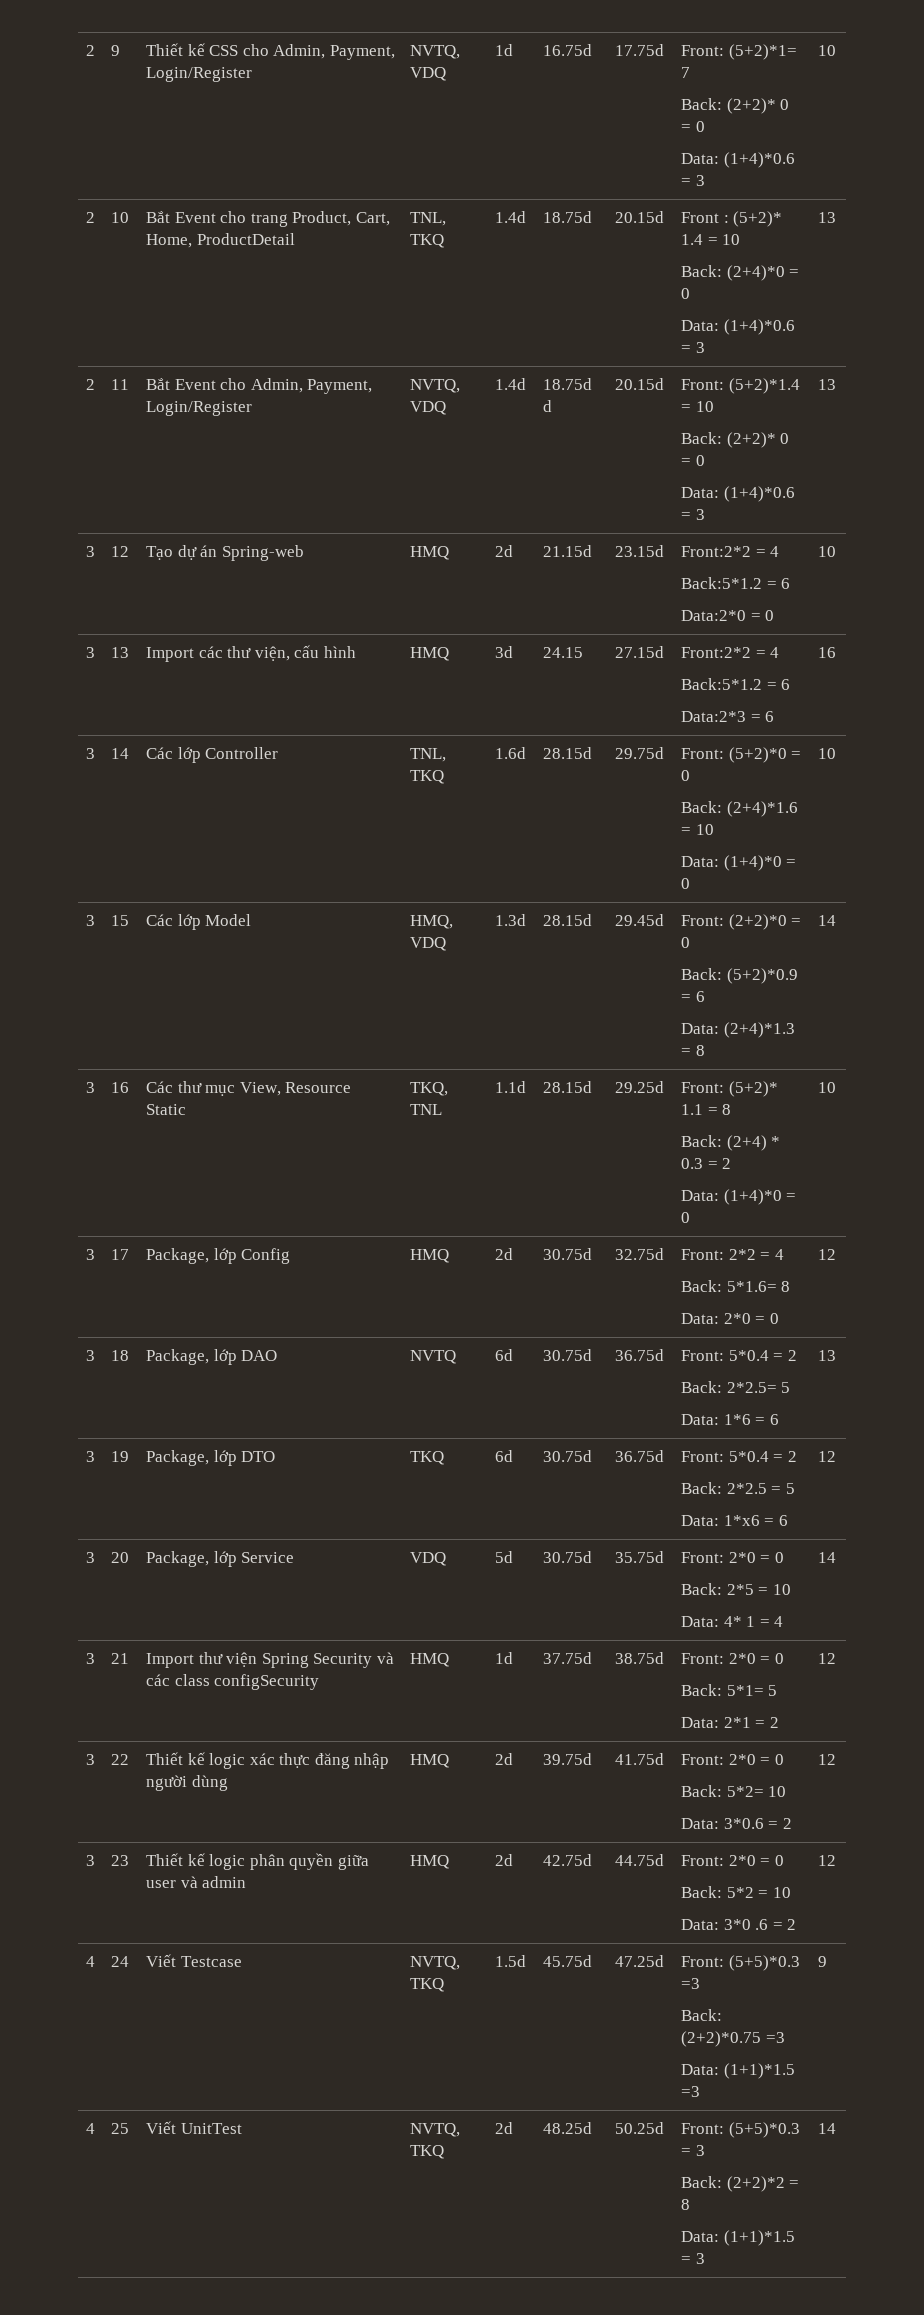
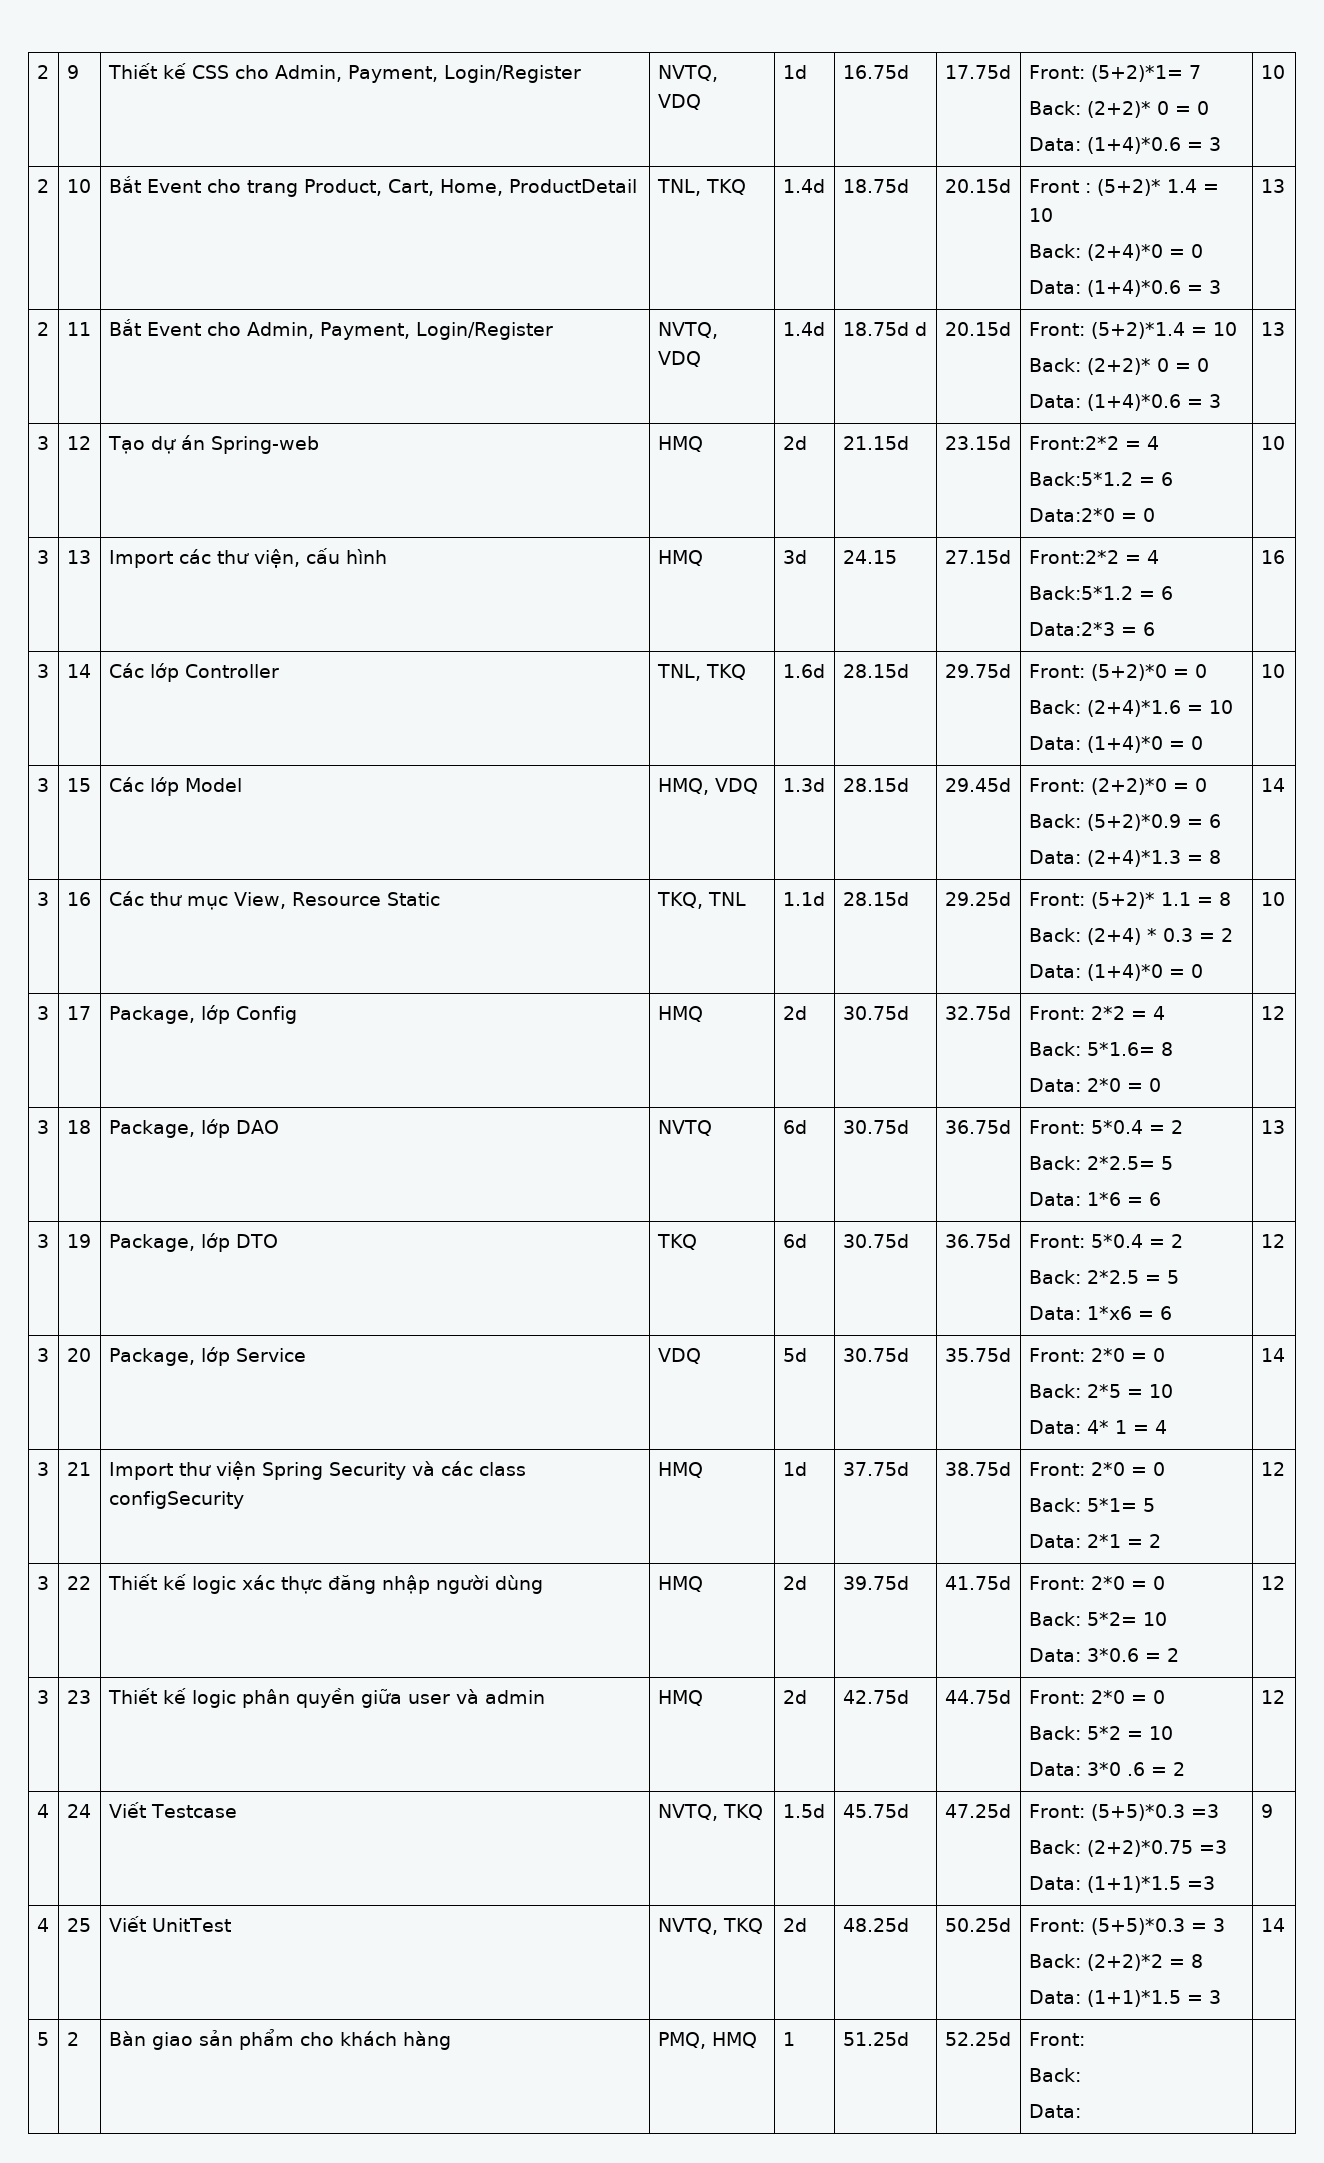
+ 5 | 2 | Bàn giao sản phẩm cho khách hàng | PMQ, HMQ | 1 | 51.25d | 52.25d | Front:
+ Back:
+ Data: |

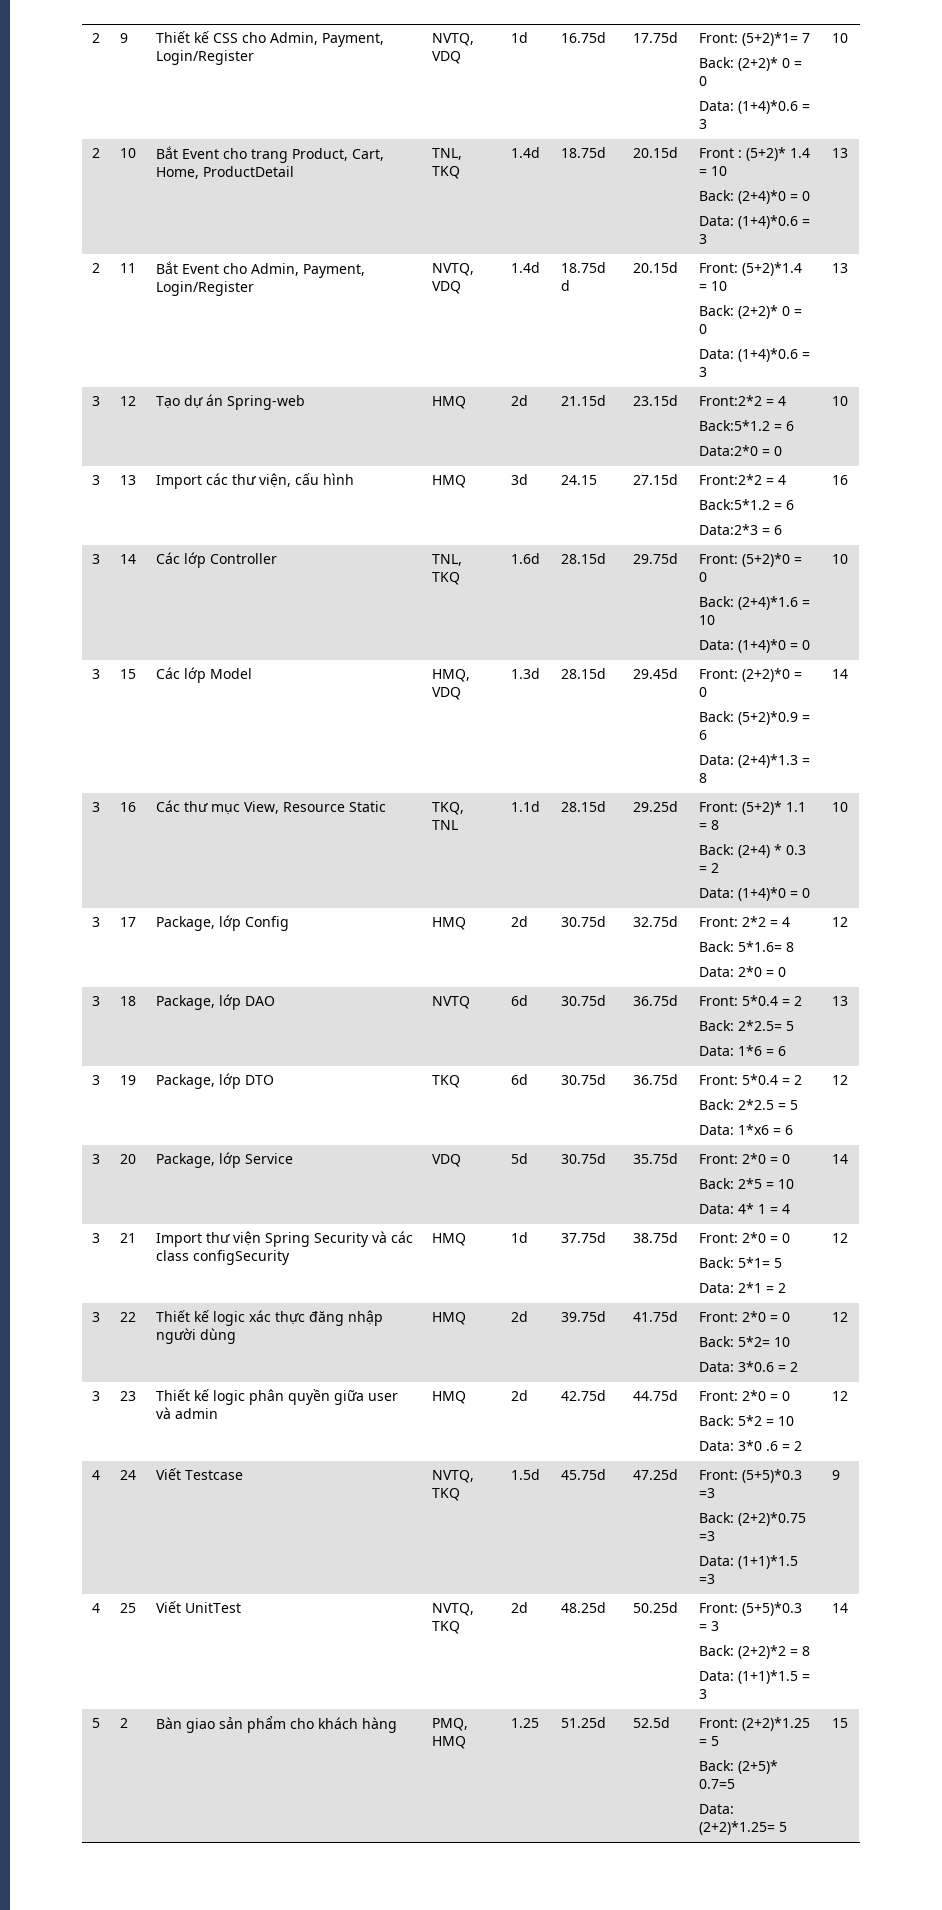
- 5 | 2 | Bàn giao sản phẩm cho khách hàng | PMQ, HMQ | 1 | 51.25d | 52.25d | Front:
- Back:
- Data: |
+ 5 | 2 | Bàn giao sản phẩm cho khách hàng | PMQ, HMQ | 1.25 | 51.25d | 52.5d | Front: (2+2)*1.25 = 5
+ Back: (2+5)* 0.7=5
+ Data: (2+2)*1.25= 5 | 15

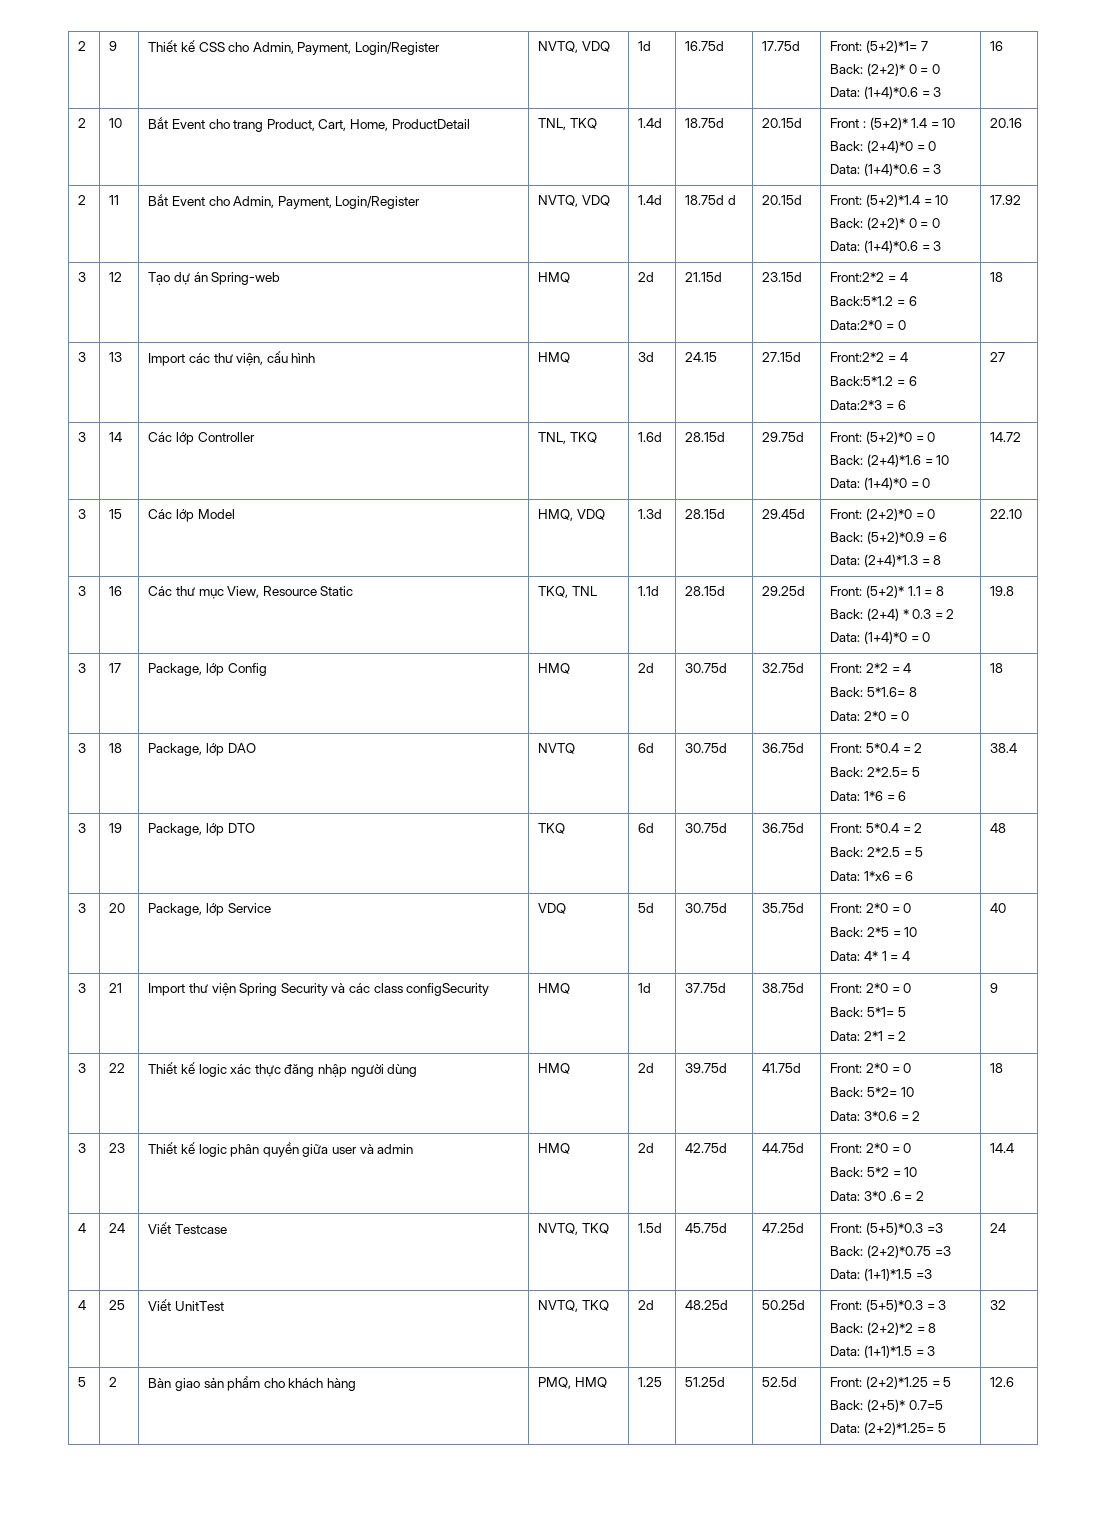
  2 | 9 | Thiết kế CSS cho Admin, Payment, Login/Register | NVTQ, VDQ | 1d | 16.75d | 17.75d | Front: (5+2)*1= 7
  Back: (2+2)* 0 = 0
- Data: (1+4)*0.6 = 3 | 10
+ Data: (1+4)*0.6 = 3 | 16
  2 | 10 | Bắt Event cho trang Product, Cart, Home, ProductDetail | TNL, TKQ | 1.4d | 18.75d | 20.15d | Front : (5+2)* 1.4 = 10
  Back: (2+4)*0 = 0
- Data: (1+4)*0.6 = 3 | 13
+ Data: (1+4)*0.6 = 3 | 20.16
  2 | 11 | Bắt Event cho Admin, Payment, Login/Register | NVTQ, VDQ | 1.4d | 18.75d d | 20.15d | Front: (5+2)*1.4 = 10
  Back: (2+2)* 0 = 0
- Data: (1+4)*0.6 = 3 | 13
+ Data: (1+4)*0.6 = 3 | 17.92
  3 | 12 | Tạo dự án Spring-web | HMQ | 2d | 21.15d | 23.15d | Front:2*2 = 4
  Back:5*1.2 = 6
- Data:2*0 = 0 | 10
+ Data:2*0 = 0 | 18
  3 | 13 | Import các thư viện, cấu hình | HMQ | 3d | 24.15 | 27.15d | Front:2*2 = 4
  Back:5*1.2 = 6
- Data:2*3 = 6 | 16
+ Data:2*3 = 6 | 27
  3 | 14 | Các lớp Controller | TNL, TKQ | 1.6d | 28.15d | 29.75d | Front: (5+2)*0 = 0
  Back: (2+4)*1.6 = 10
- Data: (1+4)*0 = 0 | 10
+ Data: (1+4)*0 = 0 | 14.72
  3 | 15 | Các lớp Model | HMQ, VDQ | 1.3d | 28.15d | 29.45d | Front: (2+2)*0 = 0
  Back: (5+2)*0.9 = 6
- Data: (2+4)*1.3 = 8 | 14
+ Data: (2+4)*1.3 = 8 | 22.10
  3 | 16 | Các thư mục View, Resource Static | TKQ, TNL | 1.1d | 28.15d | 29.25d | Front: (5+2)* 1.1 = 8
  Back: (2+4) * 0.3 = 2
- Data: (1+4)*0 = 0 | 10
+ Data: (1+4)*0 = 0 | 19.8
  3 | 17 | Package, lớp Config | HMQ | 2d | 30.75d | 32.75d | Front: 2*2 = 4
  Back: 5*1.6= 8
- Data: 2*0 = 0 | 12
+ Data: 2*0 = 0 | 18
  3 | 18 | Package, lớp DAO | NVTQ | 6d | 30.75d | 36.75d | Front: 5*0.4 = 2
  Back: 2*2.5= 5
- Data: 1*6 = 6 | 13
+ Data: 1*6 = 6 | 38.4
  3 | 19 | Package, lớp DTO | TKQ | 6d | 30.75d | 36.75d | Front: 5*0.4 = 2
  Back: 2*2.5 = 5
- Data: 1*x6 = 6 | 12
+ Data: 1*x6 = 6 | 48
  3 | 20 | Package, lớp Service | VDQ | 5d | 30.75d | 35.75d | Front: 2*0 = 0
  Back: 2*5 = 10
- Data: 4* 1 = 4 | 14
+ Data: 4* 1 = 4 | 40
  3 | 21 | Import thư viện Spring Security và các class configSecurity | HMQ | 1d | 37.75d | 38.75d | Front: 2*0 = 0
  Back: 5*1= 5
- Data: 2*1 = 2 | 12
+ Data: 2*1 = 2 | 9
  3 | 22 | Thiết kế logic xác thực đăng nhập người dùng | HMQ | 2d | 39.75d | 41.75d | Front: 2*0 = 0
  Back: 5*2= 10
- Data: 3*0.6 = 2 | 12
+ Data: 3*0.6 = 2 | 18
  3 | 23 | Thiết kế logic phân quyền giữa user và admin | HMQ | 2d | 42.75d | 44.75d | Front: 2*0 = 0
  Back: 5*2 = 10
- Data: 3*0 .6 = 2 | 12
+ Data: 3*0 .6 = 2 | 14.4
  4 | 24 | Viết Testcase | NVTQ, TKQ | 1.5d | 45.75d | 47.25d | Front: (5+5)*0.3 =3
  Back: (2+2)*0.75 =3
- Data: (1+1)*1.5 =3 | 9
+ Data: (1+1)*1.5 =3 | 24
  4 | 25 | Viết UnitTest | NVTQ, TKQ | 2d | 48.25d | 50.25d | Front: (5+5)*0.3 = 3
  Back: (2+2)*2 = 8
- Data: (1+1)*1.5 = 3 | 14
+ Data: (1+1)*1.5 = 3 | 32
  5 | 2 | Bàn giao sản phẩm cho khách hàng | PMQ, HMQ | 1.25 | 51.25d | 52.5d | Front: (2+2)*1.25 = 5
  Back: (2+5)* 0.7=5
- Data: (2+2)*1.25= 5 | 15
+ Data: (2+2)*1.25= 5 | 12.6

